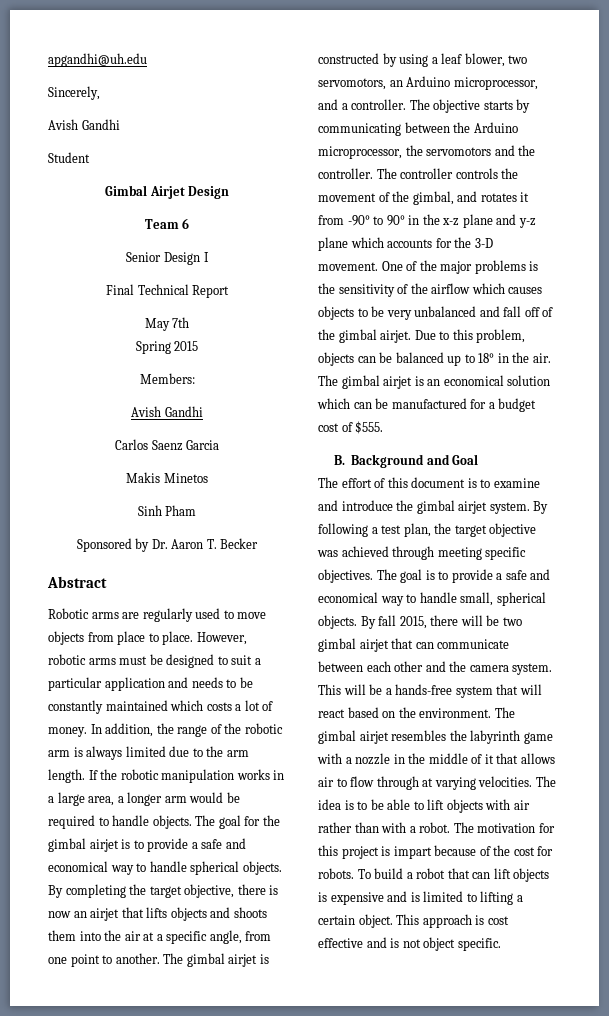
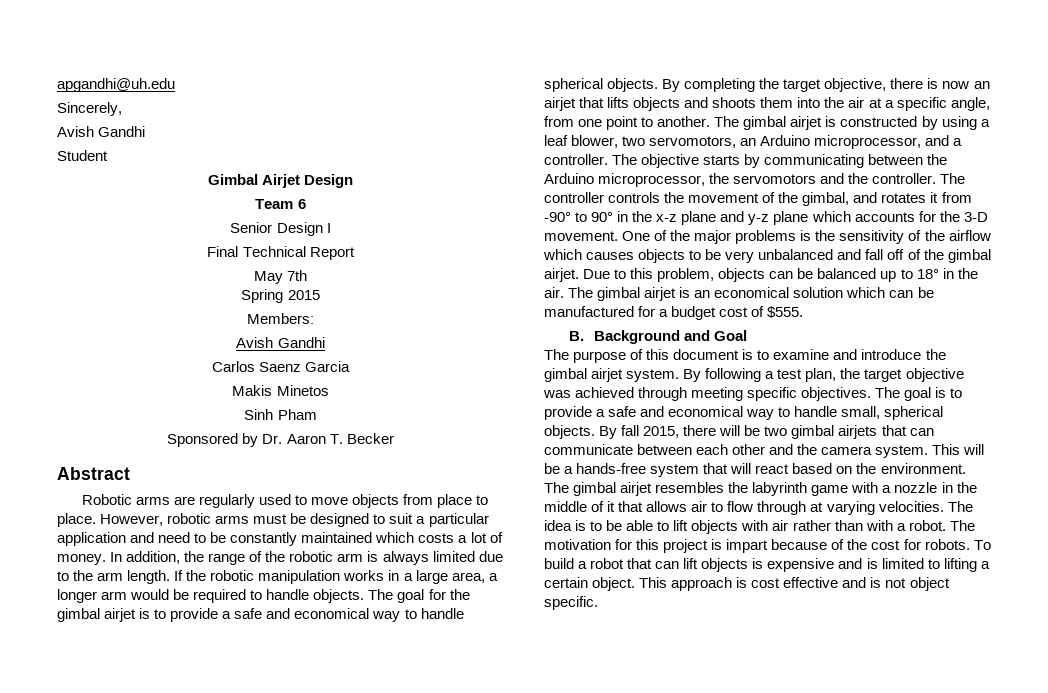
- However, robotic arms must be designed to suit a particular application and needs to be constantly maintained which costs a lot of money.
+ However, robotic arms must be designed to suit a particular application and need to be constantly maintained which costs a lot of money.
- The effort of this document is to examine and introduce the gimbal airjet system.
+ The purpose of this document is to examine and introduce the gimbal airjet system.
- By fall 2015, there will be two gimbal airjet that can communicate between each other and the camera system.
+ By fall 2015, there will be two gimbal airjets that can communicate between each other and the camera system.

